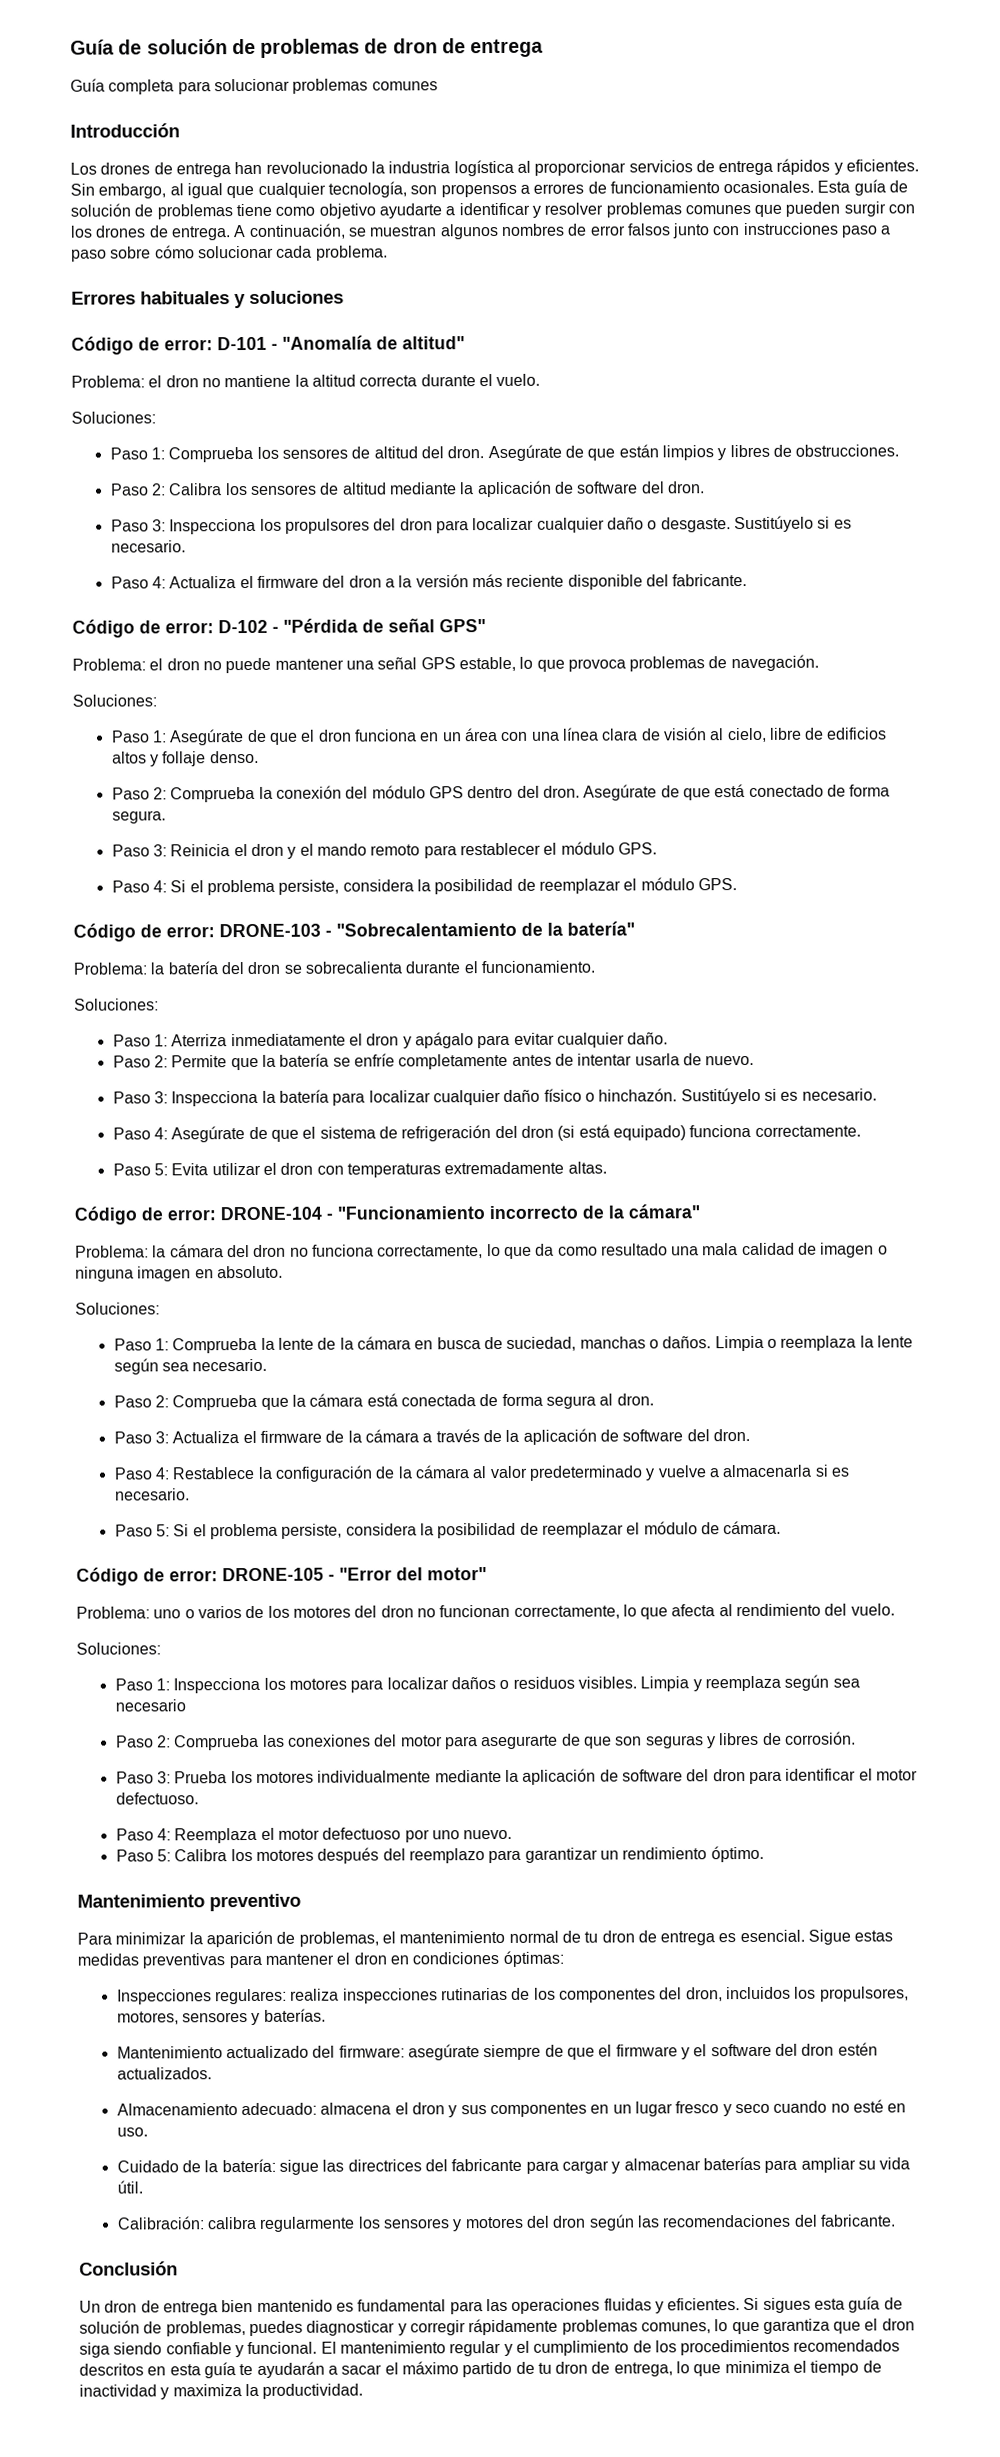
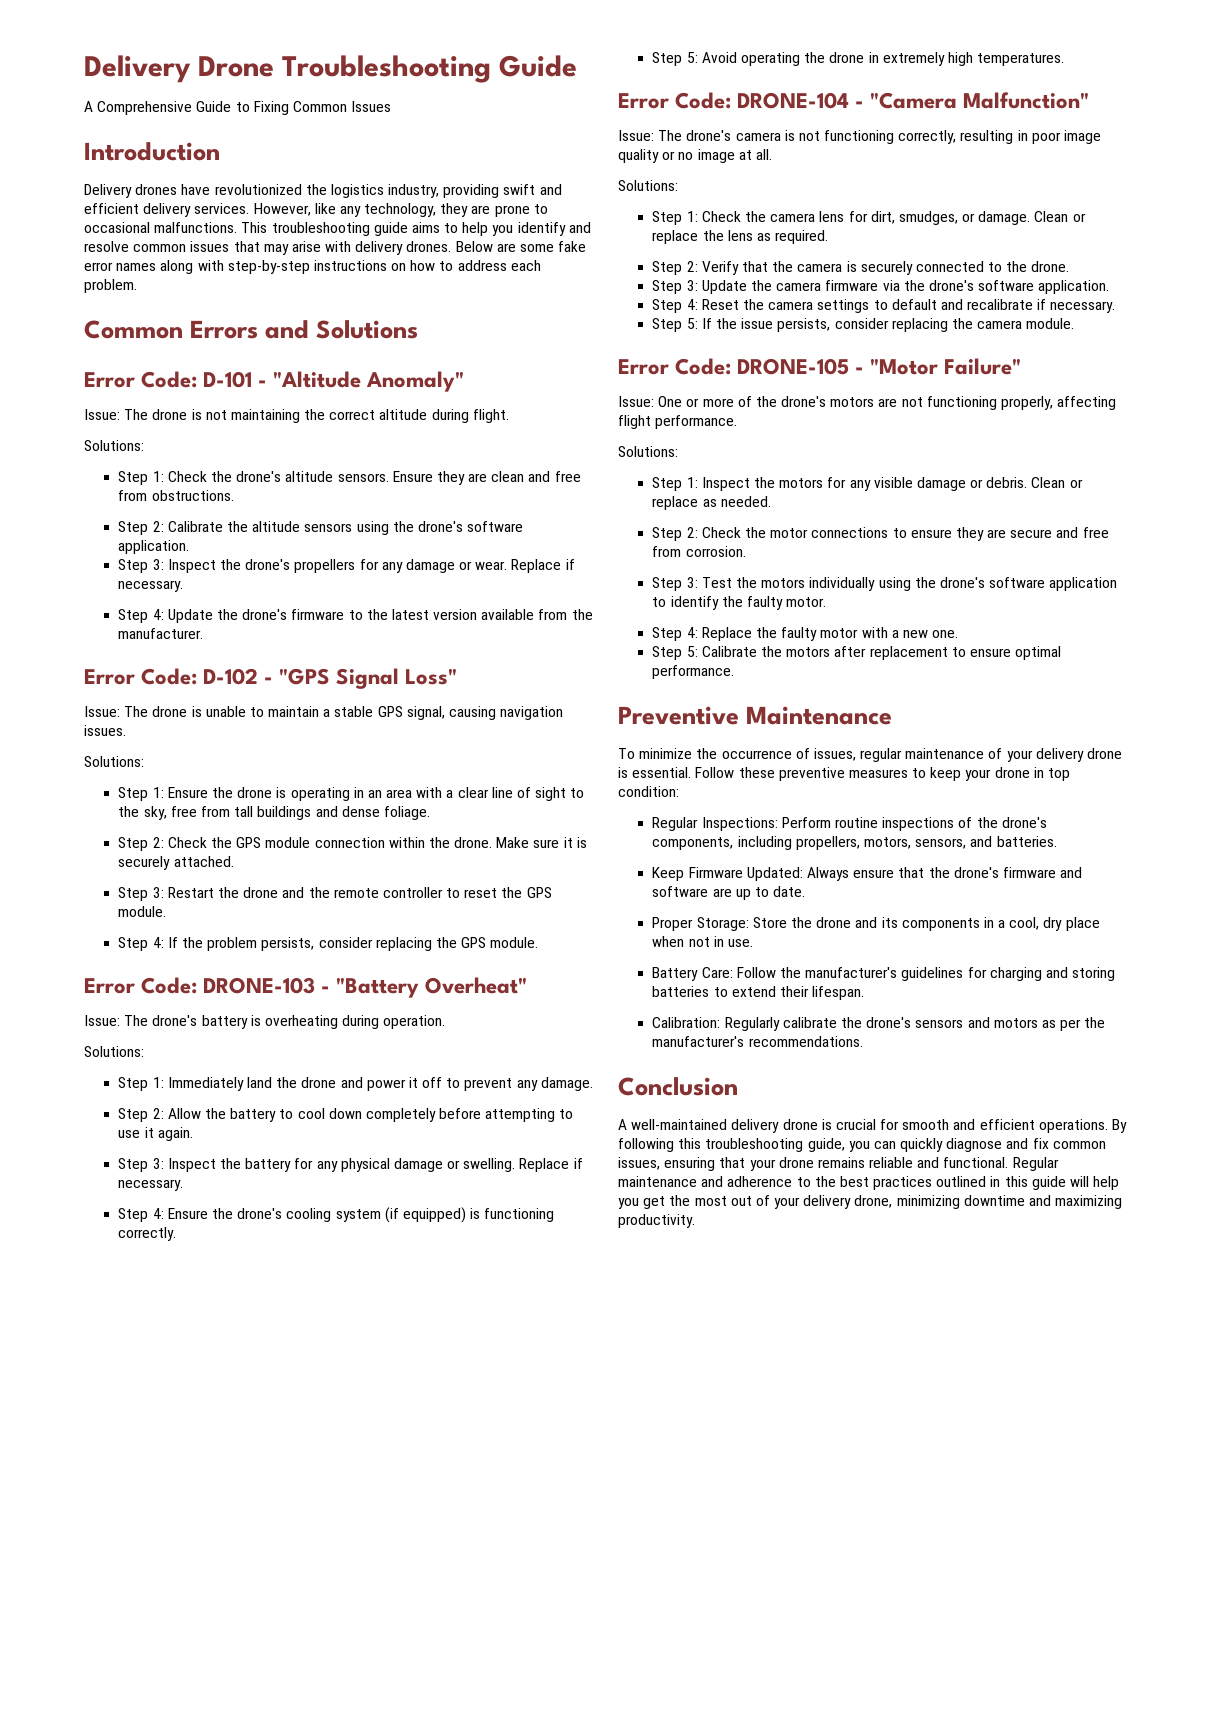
- Guía de solución de problemas de dron de entrega
- Guía completa para solucionar problemas comunes
- Introducción
- Los drones de entrega han revolucionado la industria logística al proporcionar servicios de entrega rápidos y eficientes. Sin embargo, al igual que cualquier tecnología, son propensos a errores de funcionamiento ocasionales. Esta guía de solución de problemas tiene como objetivo ayudarte a identificar y resolver problemas comunes que pueden surgir con los drones de entrega. A continuación, se muestran algunos nombres de error falsos junto con instrucciones paso a paso sobre cómo solucionar cada problema.
- Errores habituales y soluciones
- Código de error: D-101 - "Anomalía de altitud"
- Problema: el dron no mantiene la altitud correcta durante el vuelo.
- Soluciones:
- Paso 1: Comprueba los sensores de altitud del dron. Asegúrate de que están limpios y libres de obstrucciones.
- Paso 2: Calibra los sensores de altitud mediante la aplicación de software del dron.
- Paso 3: Inspecciona los propulsores del dron para localizar cualquier daño o desgaste. Sustitúyelo si es necesario.
- Paso 4: Actualiza el firmware del dron a la versión más reciente disponible del fabricante.
- Código de error: D-102 - "Pérdida de señal GPS"
- Problema: el dron no puede mantener una señal GPS estable, lo que provoca problemas de navegación.
- Soluciones:
- Paso 1: Asegúrate de que el dron funciona en un área con una línea clara de visión al cielo, libre de edificios altos y follaje denso.
- Paso 2: Comprueba la conexión del módulo GPS dentro del dron. Asegúrate de que está conectado de forma segura.
- Paso 3: Reinicia el dron y el mando remoto para restablecer el módulo GPS.
- Paso 4: Si el problema persiste, considera la posibilidad de reemplazar el módulo GPS.
- Código de error: DRONE-103 - "Sobrecalentamiento de la batería"
- Problema: la batería del dron se sobrecalienta durante el funcionamiento.
- Soluciones:
- Paso 1: Aterriza inmediatamente el dron y apágalo para evitar cualquier daño.
- Paso 2: Permite que la batería se enfríe completamente antes de intentar usarla de nuevo.
- Paso 3: Inspecciona la batería para localizar cualquier daño físico o hinchazón. Sustitúyelo si es necesario.
- Paso 4: Asegúrate de que el sistema de refrigeración del dron (si está equipado) funciona correctamente.
- Paso 5: Evita utilizar el dron con temperaturas extremadamente altas.
- Código de error: DRONE-104 - "Funcionamiento incorrecto de la cámara"
- Problema: la cámara del dron no funciona correctamente, lo que da como resultado una mala calidad de imagen o ninguna imagen en absoluto.
- Soluciones:
- Paso 1: Comprueba la lente de la cámara en busca de suciedad, manchas o daños. Limpia o reemplaza la lente según sea necesario.
- Paso 2: Comprueba que la cámara está conectada de forma segura al dron.
- Paso 3: Actualiza el firmware de la cámara a través de la aplicación de software del dron.
- Paso 4: Restablece la configuración de la cámara al valor predeterminado y vuelve a almacenarla si es necesario.
- Paso 5: Si el problema persiste, considera la posibilidad de reemplazar el módulo de cámara.
- Código de error: DRONE-105 - "Error del motor"
- Problema: uno o varios de los motores del dron no funcionan correctamente, lo que afecta al rendimiento del vuelo.
- Soluciones:
- Paso 1: Inspecciona los motores para localizar daños o residuos visibles. Limpia y reemplaza según sea necesario
- Paso 2: Comprueba las conexiones del motor para asegurarte de que son seguras y libres de corrosión.
- Paso 3: Prueba los motores individualmente mediante la aplicación de software del dron para identificar el motor defectuoso.
- Paso 4: Reemplaza el motor defectuoso por uno nuevo.
- Paso 5: Calibra los motores después del reemplazo para garantizar un rendimiento óptimo.
- Mantenimiento preventivo
- Para minimizar la aparición de problemas, el mantenimiento normal de tu dron de entrega es esencial. Sigue estas medidas preventivas para mantener el dron en condiciones óptimas:
- Inspecciones regulares: realiza inspecciones rutinarias de los componentes del dron, incluidos los propulsores, motores, sensores y baterías.
- Mantenimiento actualizado del firmware: asegúrate siempre de que el firmware y el software del dron estén actualizados.
- Almacenamiento adecuado: almacena el dron y sus componentes en un lugar fresco y seco cuando no esté en uso.
- Cuidado de la batería: sigue las directrices del fabricante para cargar y almacenar baterías para ampliar su vida útil.
- Calibración: calibra regularmente los sensores y motores del dron según las recomendaciones del fabricante.
- Conclusión
- Un dron de entrega bien mantenido es fundamental para las operaciones fluidas y eficientes. Si sigues esta guía de solución de problemas, puedes diagnosticar y corregir rápidamente problemas comunes, lo que garantiza que el dron siga siendo confiable y funcional. El mantenimiento regular y el cumplimiento de los procedimientos recomendados descritos en esta guía te ayudarán a sacar el máximo partido de tu dron de entrega, lo que minimiza el tiempo de inactividad y maximiza la productividad.
+ Delivery Drone Troubleshooting Guide
+ A Comprehensive Guide to Fixing Common Issues
+ Introduction
+ Delivery drones have revolutionized the logistics industry, providing swift and efficient delivery services. However, like any technology, they are prone to occasional malfunctions. This troubleshooting guide aims to help you identify and resolve common issues that may arise with delivery drones. Below are some fake error names along with step-by-step instructions on how to address each problem.
+ Common Errors and Solutions
+ Error Code: D-101 - "Altitude Anomaly"
+ Issue: The drone is not maintaining the correct altitude during flight.
+ Solutions:
+ Step 1: Check the drone's altitude sensors. Ensure they are clean and free from obstructions.
+ Step 2: Calibrate the altitude sensors using the drone's software application.
+ Step 3: Inspect the drone's propellers for any damage or wear. Replace if necessary.
+ Step 4: Update the drone's firmware to the latest version available from the manufacturer.
+ Error Code: D-102 - "GPS Signal Loss"
+ Issue: The drone is unable to maintain a stable GPS signal, causing navigation issues.
+ Solutions:
+ Step 1: Ensure the drone is operating in an area with a clear line of sight to the sky, free from tall buildings and dense foliage.
+ Step 2: Check the GPS module connection within the drone. Make sure it is securely attached.
+ Step 3: Restart the drone and the remote controller to reset the GPS module.
+ Step 4: If the problem persists, consider replacing the GPS module.
+ Error Code: DRONE-103 - "Battery Overheat"
+ Issue: The drone's battery is overheating during operation.
+ Solutions:
+ Step 1: Immediately land the drone and power it off to prevent any damage.
+ Step 2: Allow the battery to cool down completely before attempting to use it again.
+ Step 3: Inspect the battery for any physical damage or swelling. Replace if necessary.
+ Step 4: Ensure the drone's cooling system (if equipped) is functioning correctly.
+ Step 5: Avoid operating the drone in extremely high temperatures.
+ Error Code: DRONE-104 - "Camera Malfunction"
+ Issue: The drone's camera is not functioning correctly, resulting in poor image quality or no image at all.
+ Solutions:
+ Step 1: Check the camera lens for dirt, smudges, or damage. Clean or replace the lens as required.
+ Step 2: Verify that the camera is securely connected to the drone.
+ Step 3: Update the camera firmware via the drone's software application.
+ Step 4: Reset the camera settings to default and recalibrate if necessary.
+ Step 5: If the issue persists, consider replacing the camera module.
+ Error Code: DRONE-105 - "Motor Failure"
+ Issue: One or more of the drone's motors are not functioning properly, affecting flight performance.
+ Solutions:
+ Step 1: Inspect the motors for any visible damage or debris. Clean or replace as needed.
+ Step 2: Check the motor connections to ensure they are secure and free from corrosion.
+ Step 3: Test the motors individually using the drone's software application to identify the faulty motor.
+ Step 4: Replace the faulty motor with a new one.
+ Step 5: Calibrate the motors after replacement to ensure optimal performance.
+ Preventive Maintenance
+ To minimize the occurrence of issues, regular maintenance of your delivery drone is essential. Follow these preventive measures to keep your drone in top condition:
+ Regular Inspections: Perform routine inspections of the drone's components, including propellers, motors, sensors, and batteries.
+ Keep Firmware Updated: Always ensure that the drone's firmware and software are up to date.
+ Proper Storage: Store the drone and its components in a cool, dry place when not in use.
+ Battery Care: Follow the manufacturer's guidelines for charging and storing batteries to extend their lifespan.
+ Calibration: Regularly calibrate the drone's sensors and motors as per the manufacturer's recommendations.
+ Conclusion
+ A well-maintained delivery drone is crucial for smooth and efficient operations. By following this troubleshooting guide, you can quickly diagnose and fix common issues, ensuring that your drone remains reliable and functional. Regular maintenance and adherence to the best practices outlined in this guide will help you get the most out of your delivery drone, minimizing downtime and maximizing productivity.

